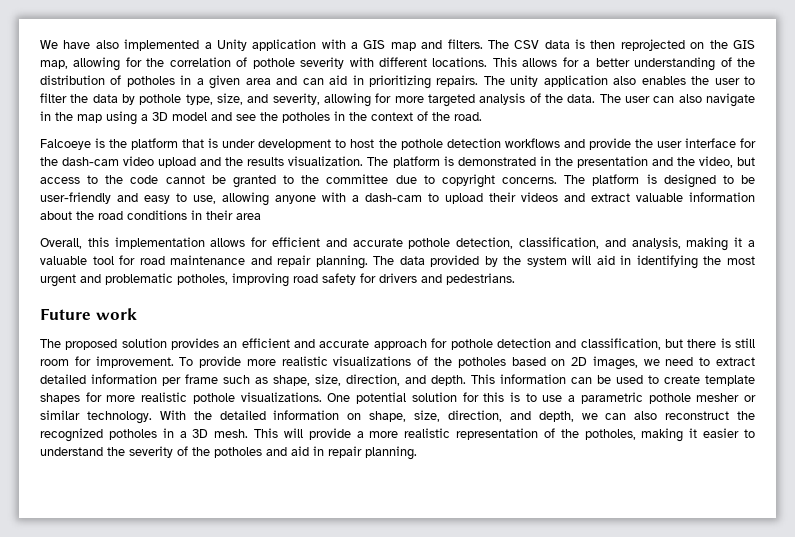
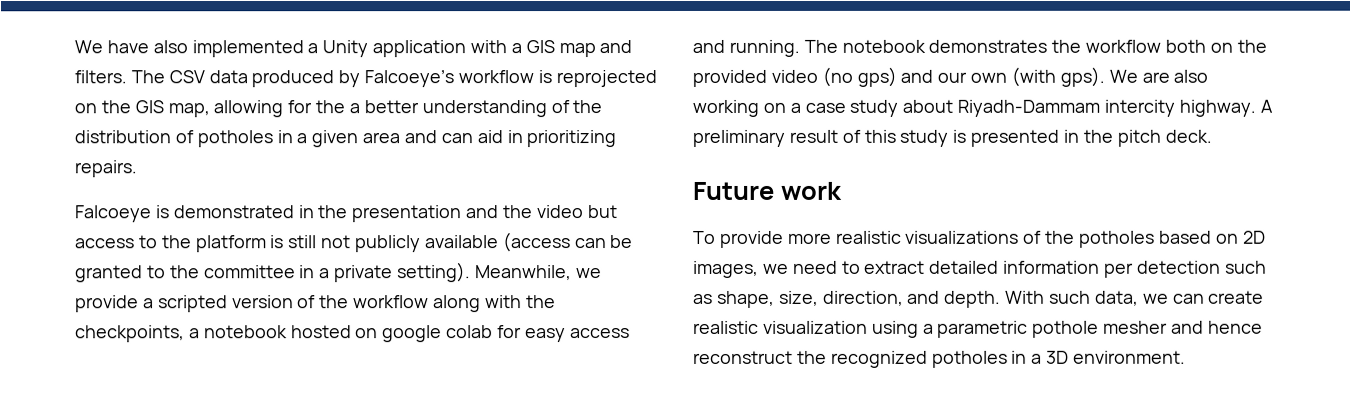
- The CSV data is then reprojected on the GIS map, allowing for the correlation of pothole severity with different locations. This allows for a better understanding of the distribution of potholes in a given area and can aid in prioritizing repairs. The unity application also enables the user to filter the data by pothole type, size, and severity, allowing for more targeted analysis of the data. The user can also navigate in the map using a 3D model and see the potholes in the context of the road.
- Falcoeye is the platform that is under development to host the pothole detection workflows and provide the user interface for the dash-cam video upload and the results visualization. The platform is demonstrated in the presentation and the video, but access to the code cannot be granted to the committee due to copyright concerns. The platform is designed to be user-friendly and easy to use, allowing anyone with a dash-cam to upload their videos and extract valuable information about the road conditions in their area
- Overall, this implementation allows for efficient and accurate pothole detection, classification, and analysis, making it a valuable tool for road maintenance and repair planning. The data provided by the system will aid in identifying the most urgent and problematic potholes, improving road safety for drivers and pedestrians.
+ The CSV data produced by Falcoeye’s workflow is reprojected on the GIS map, allowing for the a better understanding of the distribution of potholes in a given area and can aid in prioritizing repairs.
+ Falcoeye is demonstrated in the presentation and the video but access to the platform is still not publicly available (access can be granted to the committee in a private setting). Meanwhile, we provide a scripted version of the workflow along with the checkpoints, a notebook hosted on google colab for easy access and running. The notebook demonstrates the workflow both on the provided video (no gps) and our own (with gps). We are also working on a case study about Riyadh-Dammam intercity highway. A preliminary result of this study is presented in the pitch deck.
  Future work
- The proposed solution provides an efficient and accurate approach for pothole detection and classification, but there is still room for improvement. To provide more realistic visualizations of the potholes based on 2D images, we need to extract detailed information per frame such as shape, size, direction, and depth.
+ To provide more realistic visualizations of the potholes based on 2D images, we need to extract detailed information per detection such as shape, size, direction, and depth.
- This information can be used to create template shapes for more realistic pothole visualizations. One potential solution for this is to use a parametric pothole mesher or similar technology. With the detailed information on shape, size, direction, and depth, we can also reconstruct the recognized potholes in a 3D mesh. This will provide a more realistic representation of the potholes, making it easier to understand the severity of the potholes and aid in repair planning.
+ With such data, we can create realistic visualization using a parametric pothole mesher and hence reconstruct the recognized potholes in a 3D environment.

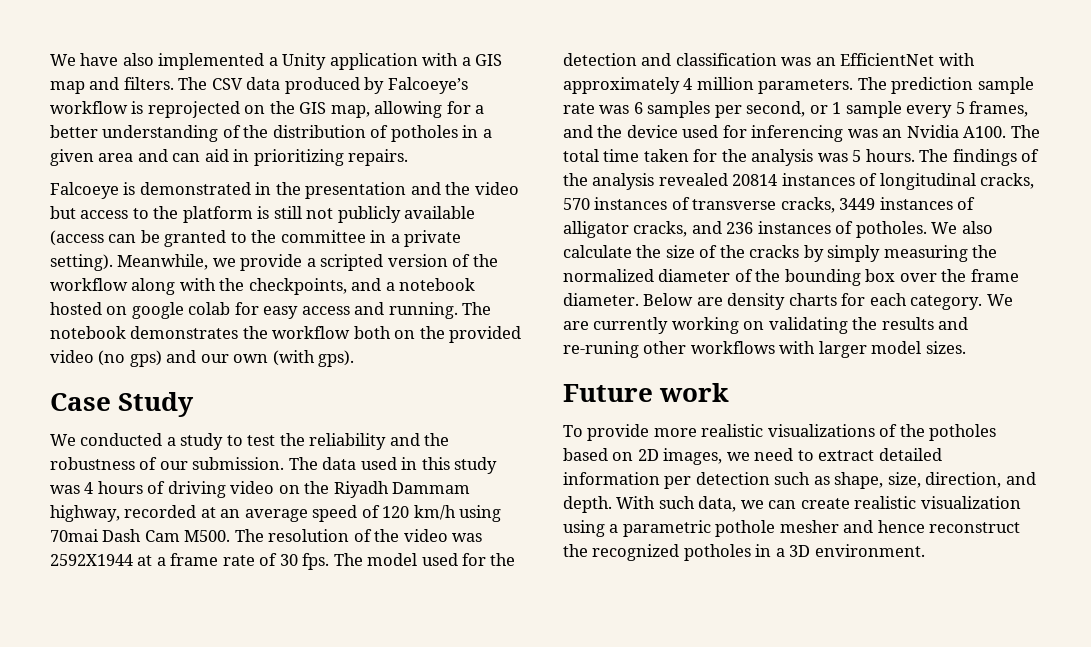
- The CSV data produced by Falcoeye’s workflow is reprojected on the GIS map, allowing for the a better understanding of the distribution of potholes in a given area and can aid in prioritizing repairs.
+ The CSV data produced by Falcoeye’s workflow is reprojected on the GIS map, allowing for a better understanding of the distribution of potholes in a given area and can aid in prioritizing repairs.
- Meanwhile, we provide a scripted version of the workflow along with the checkpoints, a notebook hosted on google colab for easy access and running.
+ Meanwhile, we provide a scripted version of the workflow along with the checkpoints, and a notebook hosted on google colab for easy access and running.
- The notebook demonstrates the workflow both on the provided video (no gps) and our own (with gps). We are also working on a case study about Riyadh-Dammam intercity highway. A preliminary result of this study is presented in the pitch deck.
+ The notebook demonstrates the workflow both on the provided video (no gps) and our own (with gps).
+ Case Study
+ We conducted a study to test the reliability and the robustness of our submission. The data used in this study was 4 hours of driving video on the Riyadh Dammam highway, recorded at an average speed of 120 km/h using 70mai Dash Cam M500. The resolution of the video was 2592X1944 at a frame rate of 30 fps. The model used for the detection and classification was an EfficientNet with approximately 4 million parameters. The prediction sample rate was 6 samples per second, or 1 sample every 5 frames, and the device used for inferencing was an Nvidia A100. The total time taken for the analysis was 5 hours. The findings of the analysis revealed 20814 instances of longitudinal cracks, 570 instances of transverse cracks, 3449 instances of alligator cracks, and 236 instances of potholes. We also calculate the size of the cracks by simply measuring the normalized diameter of the bounding box over the frame diameter. Below are density charts for each category. We are currently working on validating the results and re-runing other workflows with larger model sizes.

